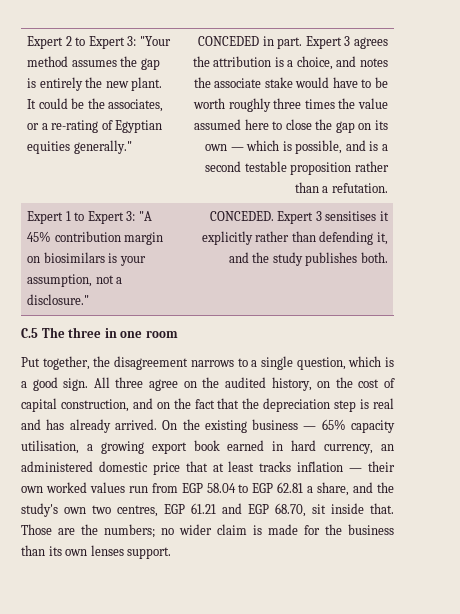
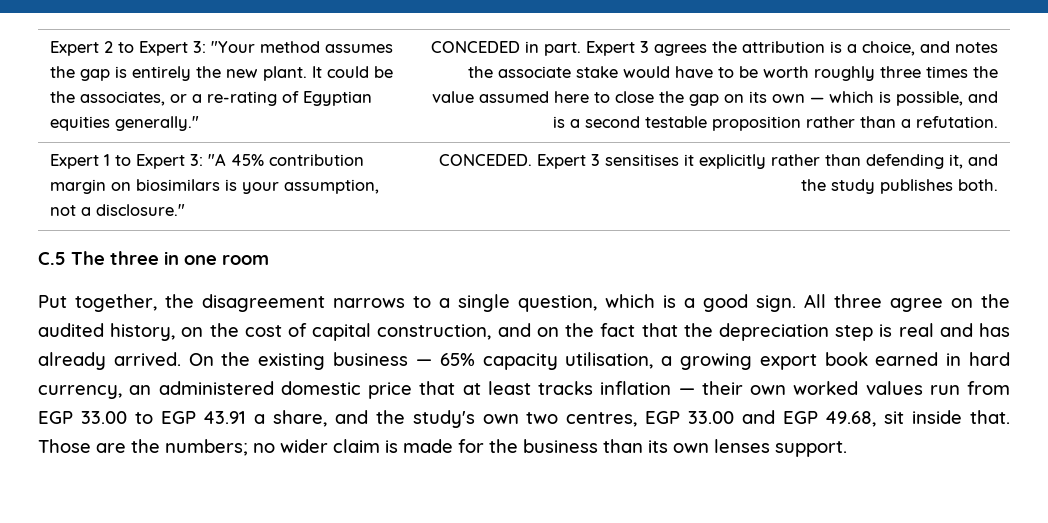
- On the existing business — 65% capacity utilisation, a growing export book earned in hard currency, an administered domestic price that at least tracks inflation — their own worked values run from EGP 58.04 to EGP 62.81 a share, and the study's own two centres, EGP 61.21 and EGP 68.70, sit inside that.
+ On the existing business — 65% capacity utilisation, a growing export book earned in hard currency, an administered domestic price that at least tracks inflation — their own worked values run from EGP 33.00 to EGP 43.91 a share, and the study's own two centres, EGP 33.00 and EGP 49.68, sit inside that.

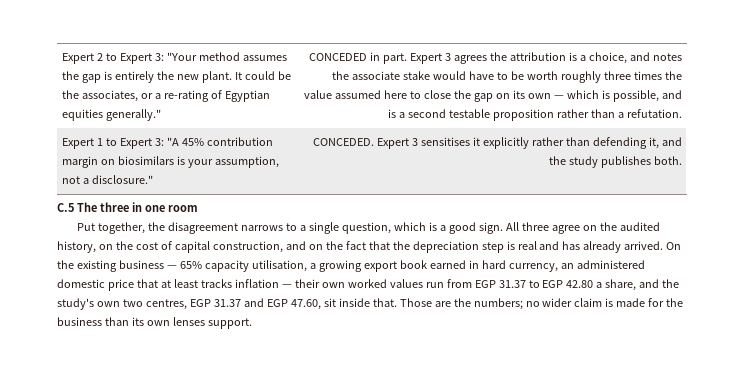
- On the existing business — 65% capacity utilisation, a growing export book earned in hard currency, an administered domestic price that at least tracks inflation — their own worked values run from EGP 33.00 to EGP 43.91 a share, and the study's own two centres, EGP 33.00 and EGP 49.68, sit inside that.
+ On the existing business — 65% capacity utilisation, a growing export book earned in hard currency, an administered domestic price that at least tracks inflation — their own worked values run from EGP 31.37 to EGP 42.80 a share, and the study's own two centres, EGP 31.37 and EGP 47.60, sit inside that.

